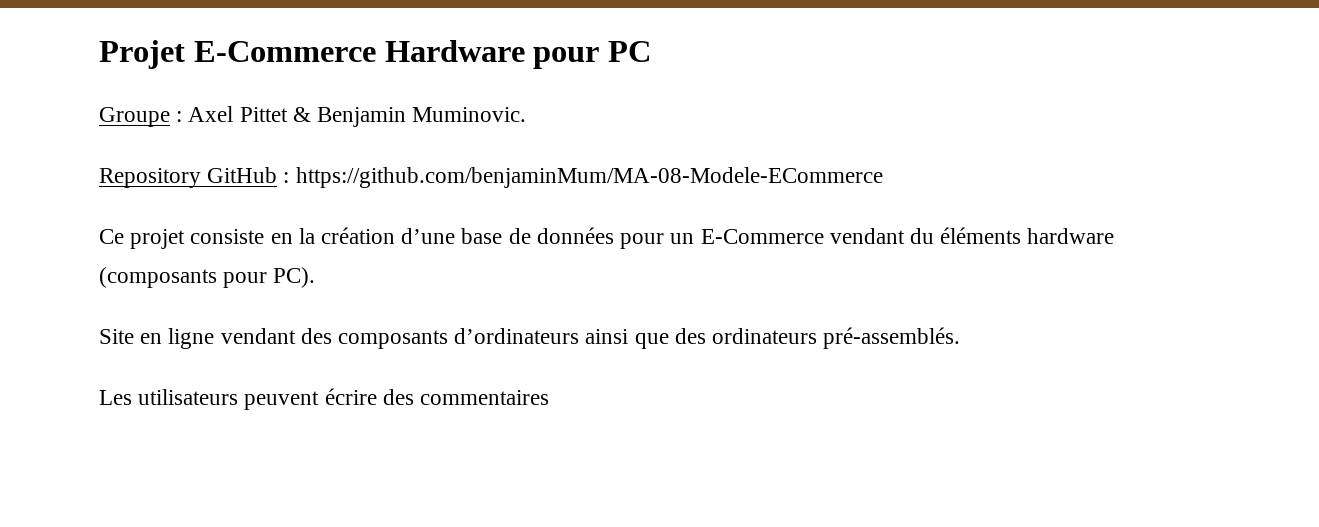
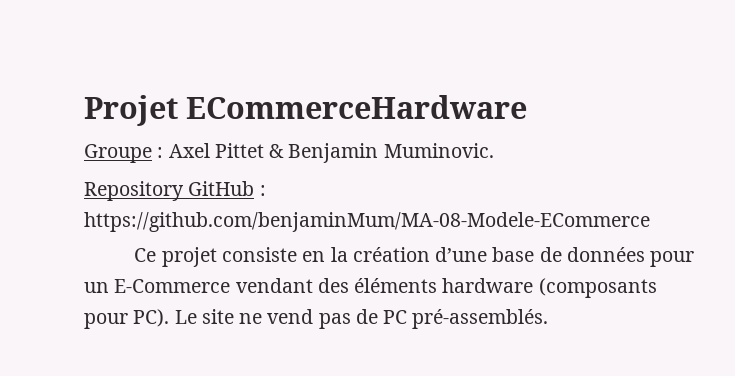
- Projet E-Commerce Hardware pour PC
+ Projet ECommerceHardware
- Ce projet consiste en la création d’une base de données pour un E-Commerce vendant du éléments hardware (composants pour PC).
- Site en ligne vendant des composants d’ordinateurs ainsi que des ordinateurs pré-assemblés.
- Les utilisateurs peuvent écrire des commentaires
+ Ce projet consiste en la création d’une base de données pour un E-Commerce vendant des éléments hardware (composants pour PC). Le site ne vend pas de PC pré-assemblés.

